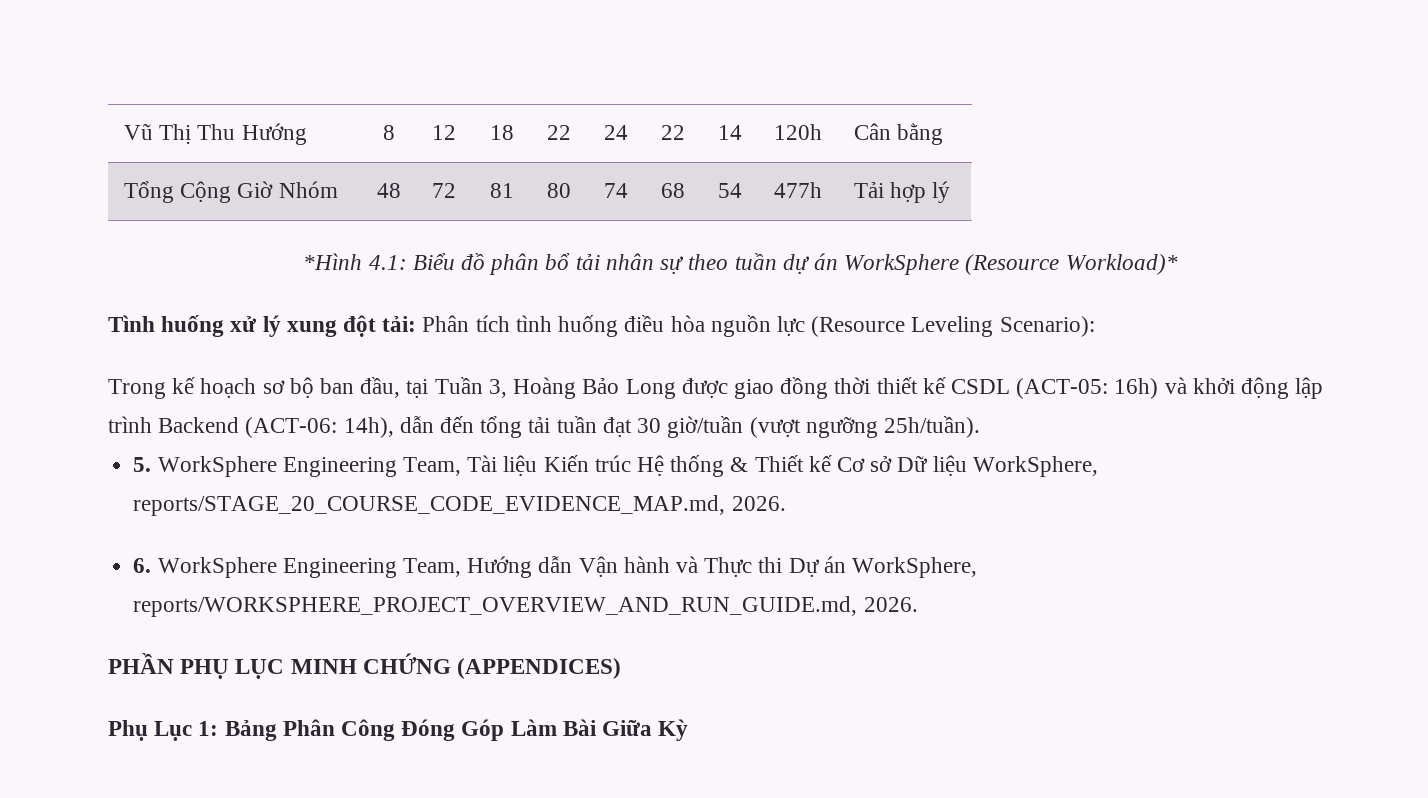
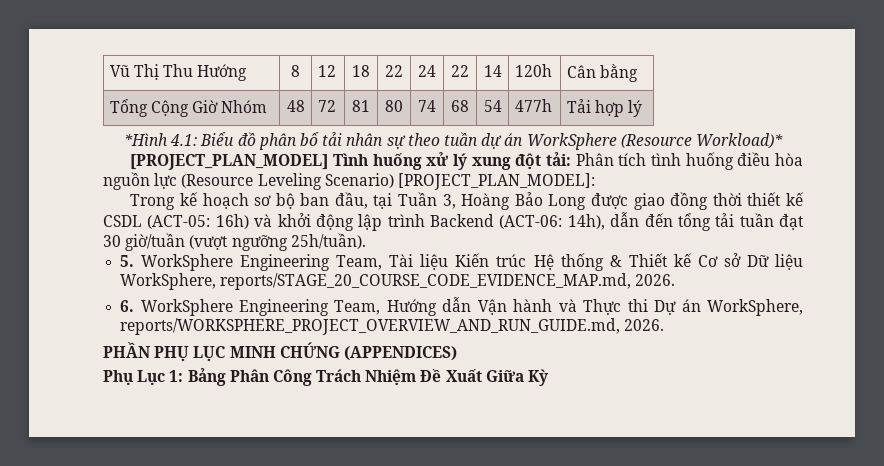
- Tình huống xử lý xung đột tải: Phân tích tình huống điều hòa nguồn lực (Resource Leveling Scenario):
+ [PROJECT_PLAN_MODEL] Tình huống xử lý xung đột tải: Phân tích tình huống điều hòa nguồn lực (Resource Leveling Scenario) [PROJECT_PLAN_MODEL]:
- Phụ Lục 1: Bảng Phân Công Đóng Góp Làm Bài Giữa Kỳ
+ Phụ Lục 1: Bảng Phân Công Trách Nhiệm Đề Xuất Giữa Kỳ

